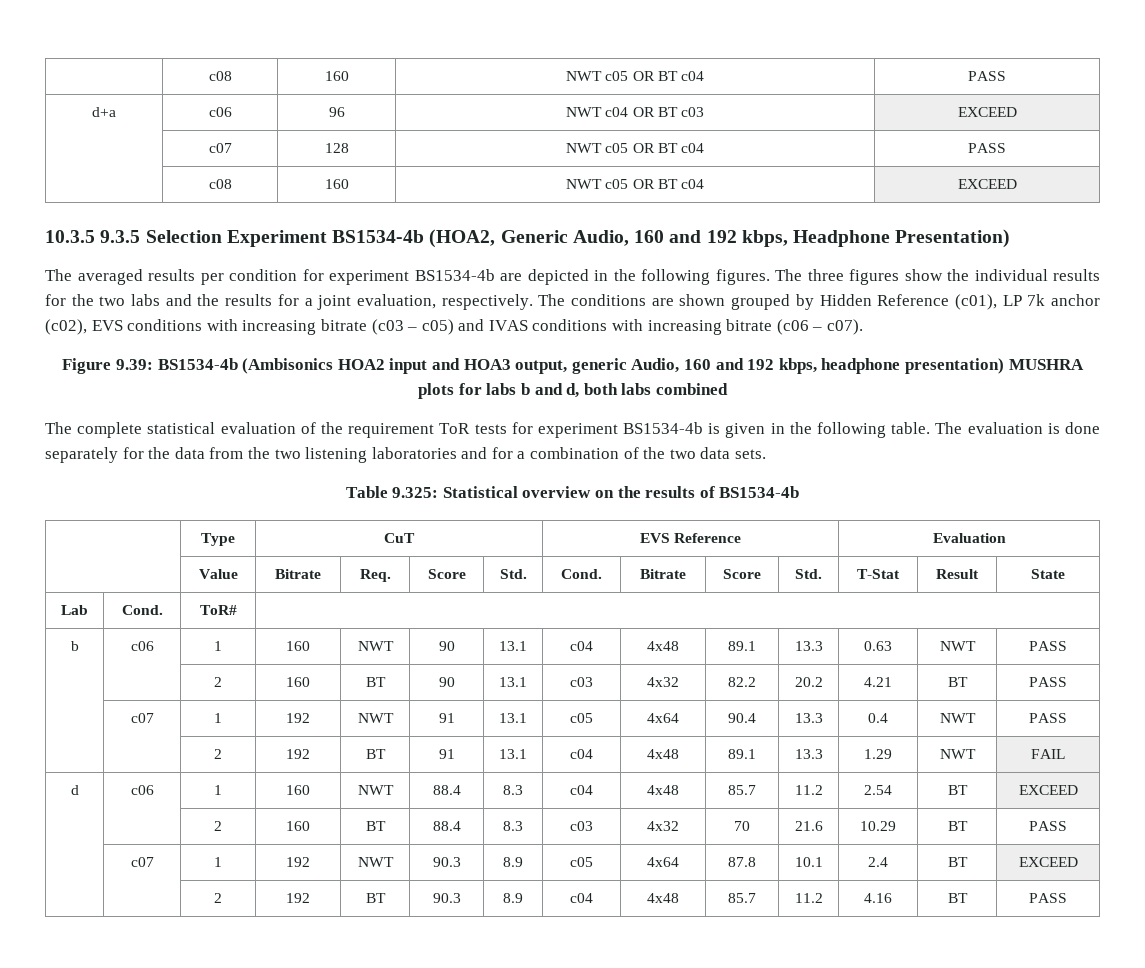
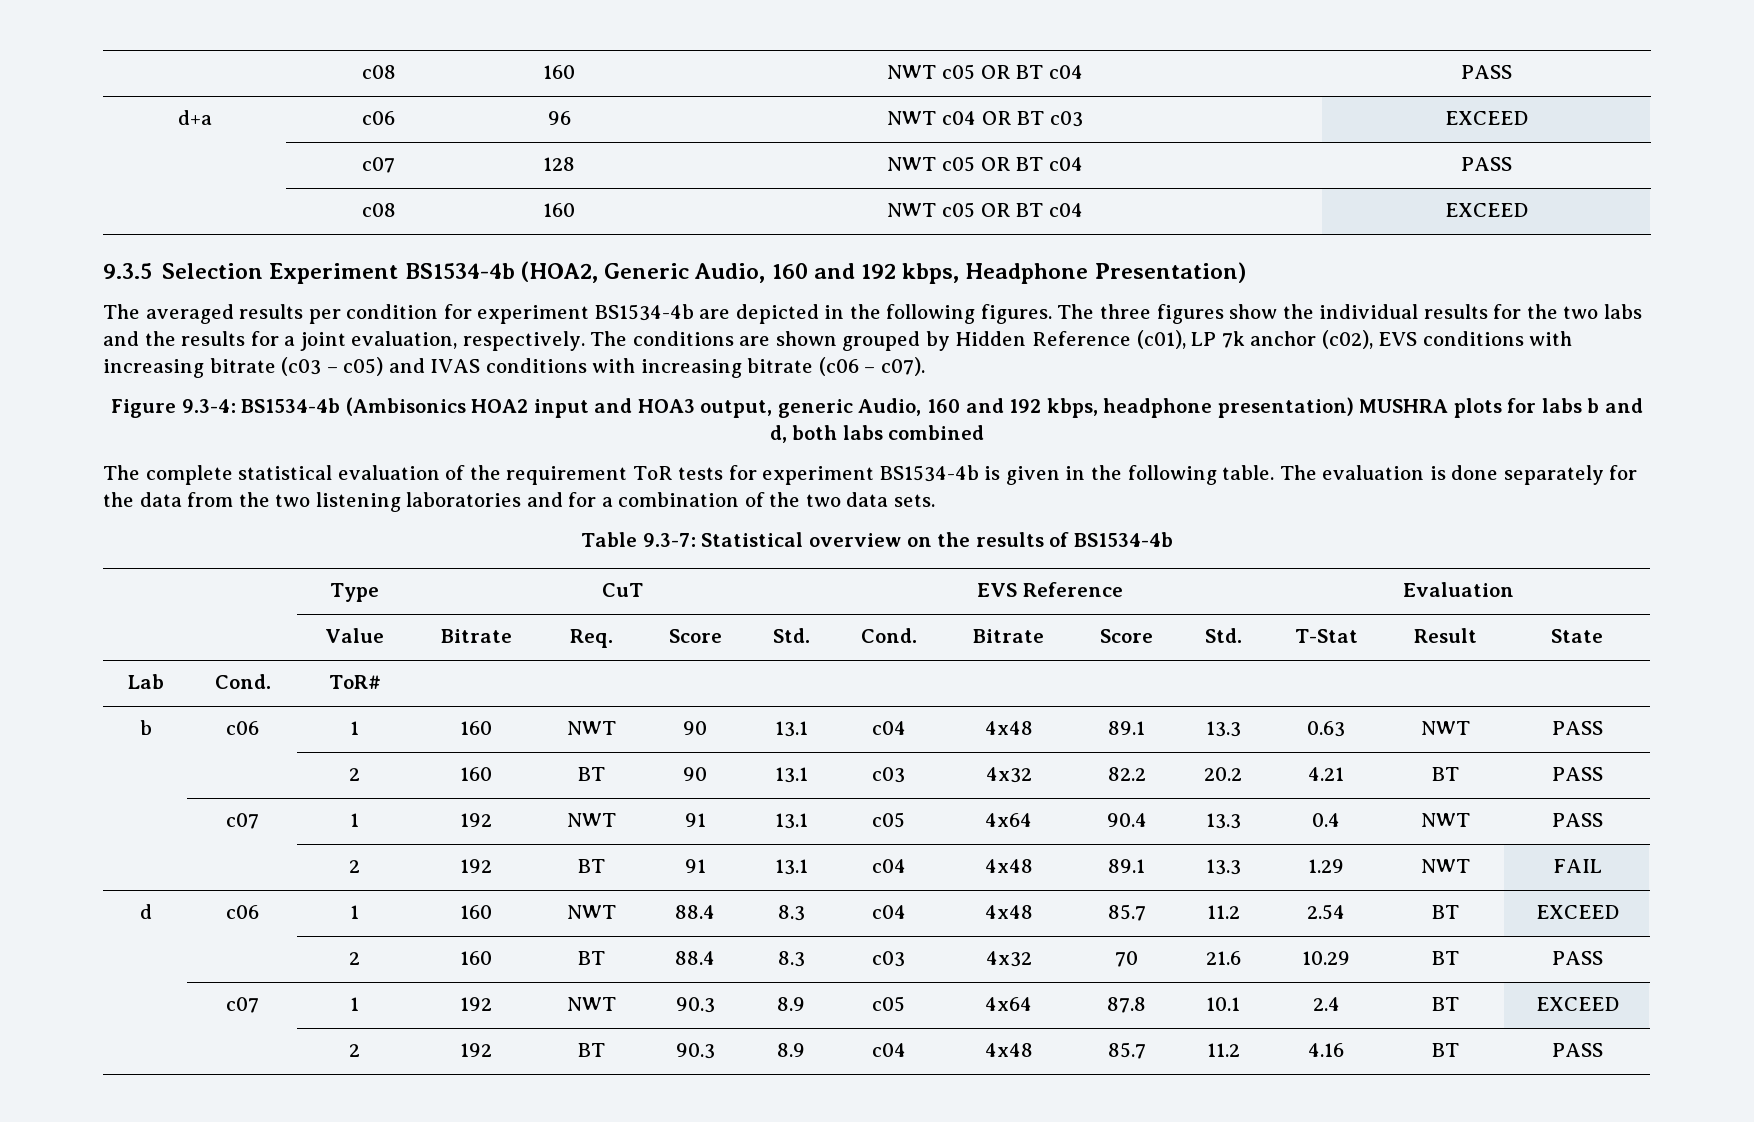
- 10.3.5 9.3.5 Selection Experiment BS1534-4b (HOA2, Generic Audio, 160 and 192 kbps, Headphone Presentation)
+ 9.3.5 Selection Experiment BS1534-4b (HOA2, Generic Audio, 160 and 192 kbps, Headphone Presentation)
- Figure 9.39: BS1534-4b (Ambisonics HOA2 input and HOA3 output, generic Audio, 160 and 192 kbps, headphone presentation) MUSHRA plots for labs b and d, both labs combined
+ Figure 9.3-4: BS1534-4b (Ambisonics HOA2 input and HOA3 output, generic Audio, 160 and 192 kbps, headphone presentation) MUSHRA plots for labs b and d, both labs combined
- Table 9.325: Statistical overview on the results of BS1534-4b
+ Table 9.3-7: Statistical overview on the results of BS1534-4b

